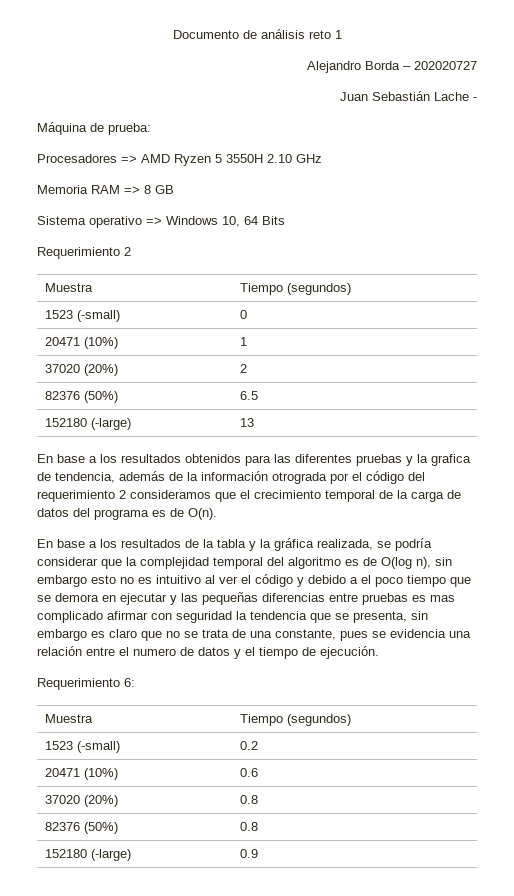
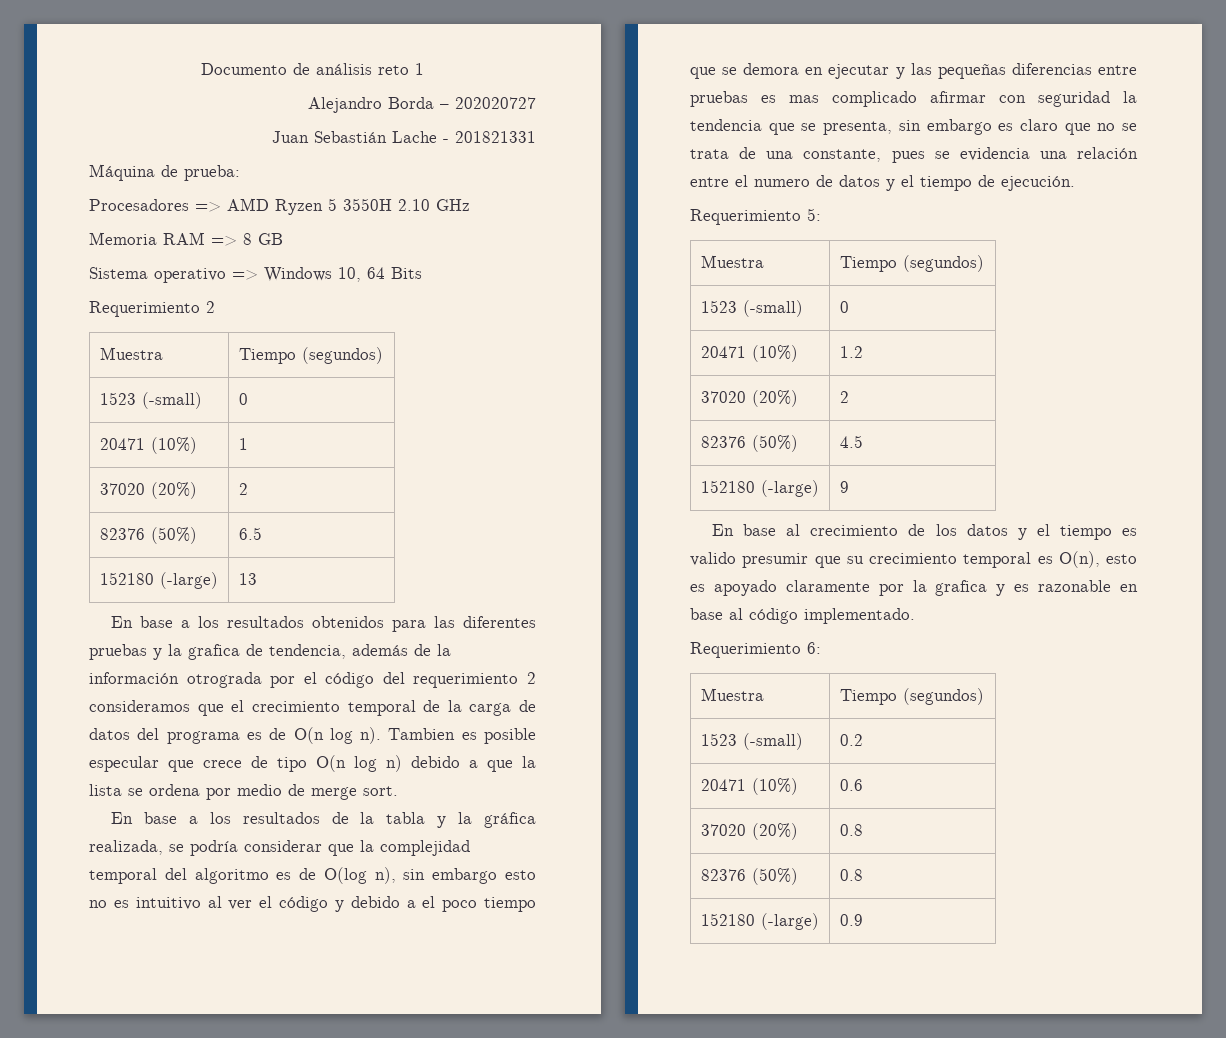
- Juan Sebastián Lache -
+ Juan Sebastián Lache - 201821331
- En base a los resultados obtenidos para las diferentes pruebas y la grafica de tendencia, además de la información otrograda por el código del requerimiento 2 consideramos que el crecimiento temporal de la carga de datos del programa es de O(n).
+ En base a los resultados obtenidos para las diferentes pruebas y la grafica de tendencia, además de la información otrograda por el código del requerimiento 2 consideramos que el crecimiento temporal de la carga de datos del programa es de O(n log n). Tambien es posible especular que crece de tipo O(n log n) debido a que la lista se ordena por medio de merge sort.
+ Requerimiento 5:
+ Muestra | Tiempo (segundos)
+ 1523 (-small) | 0
+ 20471 (10%) | 1.2
+ 37020 (20%) | 2
+ 82376 (50%) | 4.5
+ 152180 (-large) | 9
+ En base al crecimiento de los datos y el tiempo es valido presumir que su crecimiento temporal es O(n), esto es apoyado claramente por la grafica y es razonable en base al código implementado.

